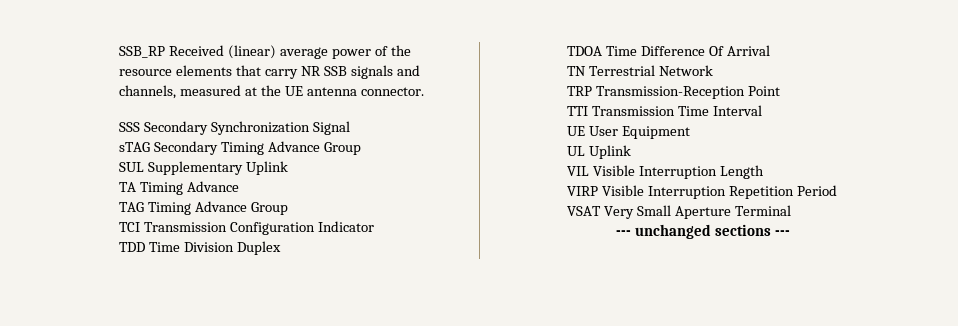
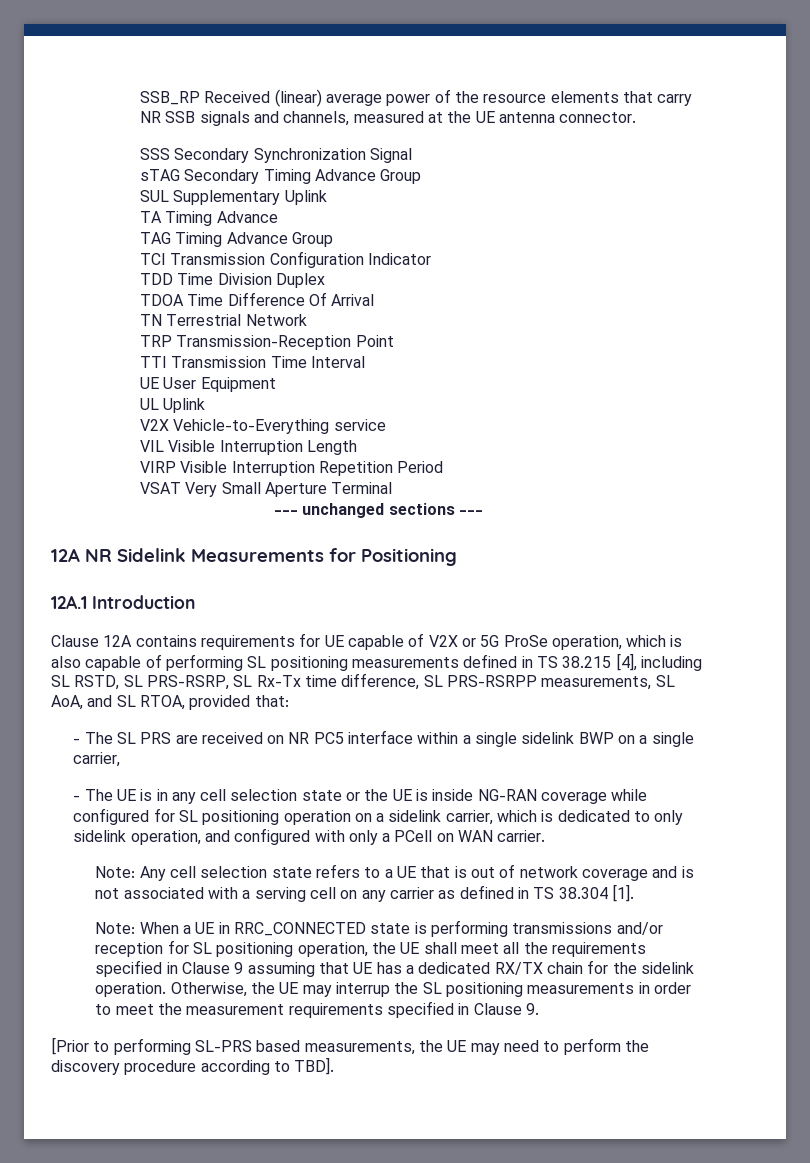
+ V2X Vehicle-to-Everything service
+ 12A NR Sidelink Measurements for Positioning
+ 12A.1 Introduction
+ Clause 12A contains requirements for UE capable of V2X or 5G ProSe operation, which is also capable of performing SL positioning measurements defined in TS 38.215 [4], including SL RSTD, SL PRS-RSRP, SL Rx-Tx time difference, SL PRS-RSRPP measurements, SL AoA, and SL RTOA, provided that:
+ - The SL PRS are received on NR PC5 interface within a single sidelink BWP on a single carrier,
+ - The UE is in any cell selection state or the UE is inside NG-RAN coverage while configured for SL positioning operation on a sidelink carrier, which is dedicated to only sidelink operation, and configured with only a PCell on WAN carrier.
+ Note: Any cell selection state refers to a UE that is out of network coverage and is not associated with a serving cell on any carrier as defined in TS 38.304 [1].
+ Note: When a UE in RRC_CONNECTED state is performing transmissions and/or reception for SL positioning operation, the UE shall meet all the requirements specified in Clause 9 assuming that UE has a dedicated RX/TX chain for the sidelink operation. Otherwise, the UE may interrup the SL positioning measurements in order to meet the measurement requirements specified in Clause 9.
+ [Prior to performing SL-PRS based measurements, the UE may need to perform the discovery procedure according to TBD].

